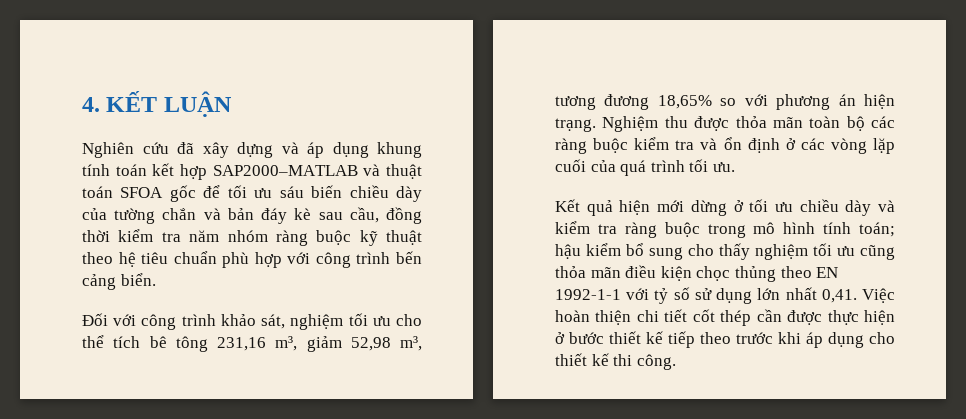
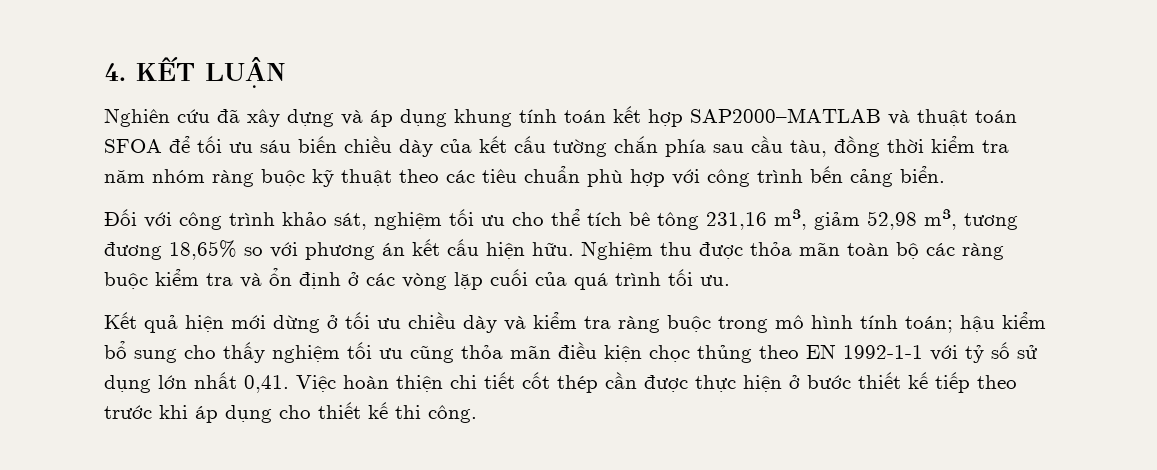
- Nghiên cứu đã xây dựng và áp dụng khung tính toán kết hợp SAP2000–MATLAB và thuật toán SFOA gốc để tối ưu sáu biến chiều dày của tường chắn và bản đáy kè sau cầu, đồng thời kiểm tra năm nhóm ràng buộc kỹ thuật theo hệ tiêu chuẩn phù hợp với công trình bến cảng biển.
+ Nghiên cứu đã xây dựng và áp dụng khung tính toán kết hợp SAP2000–MATLAB và thuật toán SFOA để tối ưu sáu biến chiều dày của kết cấu tường chắn phía sau cầu tàu, đồng thời kiểm tra năm nhóm ràng buộc kỹ thuật theo các tiêu chuẩn phù hợp với công trình bến cảng biển.
- Đối với công trình khảo sát, nghiệm tối ưu cho thể tích bê tông 231,16 m³, giảm 52,98 m³, tương đương 18,65% so với phương án hiện trạng.
+ Đối với công trình khảo sát, nghiệm tối ưu cho thể tích bê tông 231,16 m³, giảm 52,98 m³, tương đương 18,65% so với phương án kết cấu hiện hữu.

